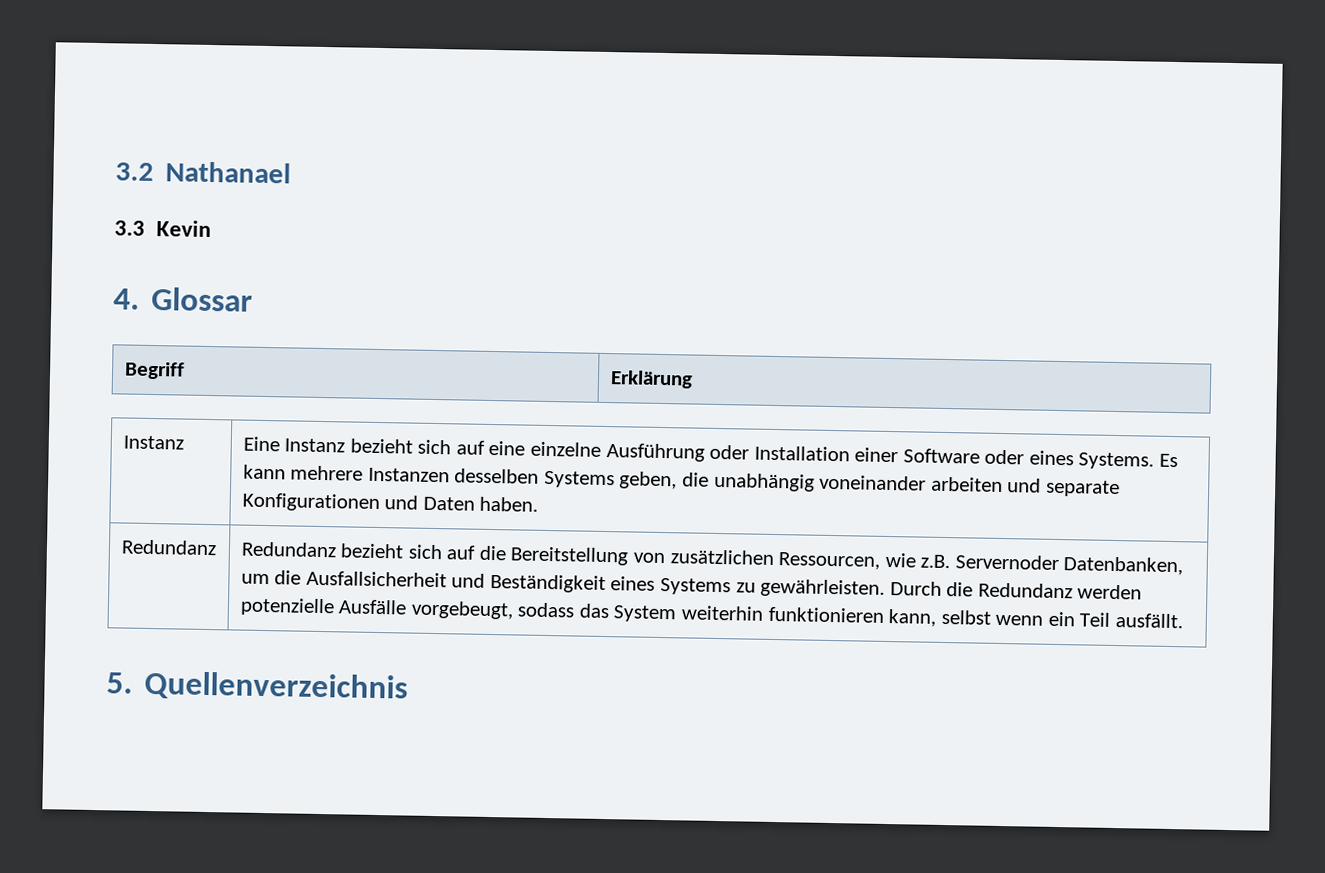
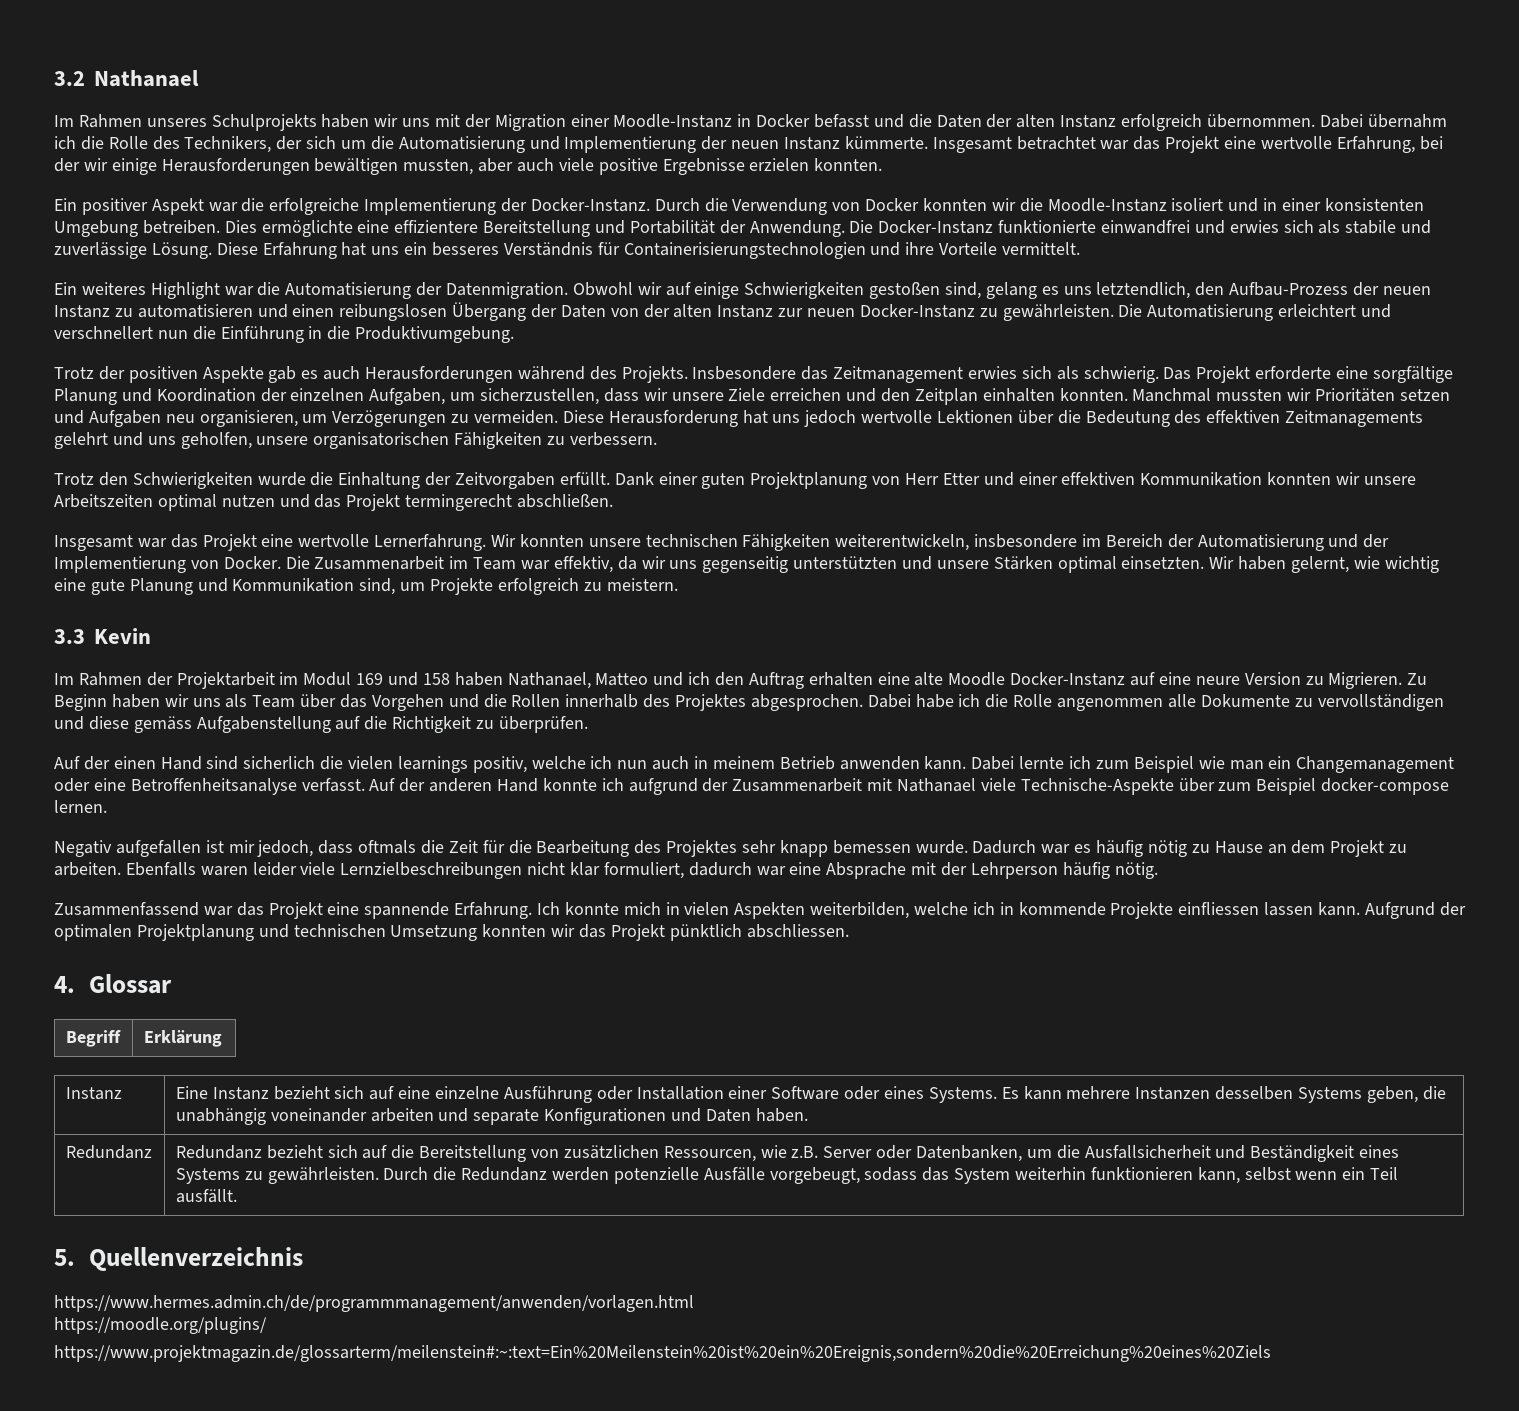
+ Im Rahmen unseres Schulprojekts haben wir uns mit der Migration einer Moodle-Instanz in Docker befasst und die Daten der alten Instanz erfolgreich übernommen. Dabei übernahm ich die Rolle des Technikers, der sich um die Automatisierung und Implementierung der neuen Instanz kümmerte. Insgesamt betrachtet war das Projekt eine wertvolle Erfahrung, bei der wir einige Herausforderungen bewältigen mussten, aber auch viele positive Ergebnisse erzielen konnten.
+ Ein positiver Aspekt war die erfolgreiche Implementierung der Docker-Instanz. Durch die Verwendung von Docker konnten wir die Moodle-Instanz isoliert und in einer konsistenten Umgebung betreiben. Dies ermöglichte eine effizientere Bereitstellung und Portabilität der Anwendung. Die Docker-Instanz funktionierte einwandfrei und erwies sich als stabile und zuverlässige Lösung. Diese Erfahrung hat uns ein besseres Verständnis für Containerisierungstechnologien und ihre Vorteile vermittelt.
+ Ein weiteres Highlight war die Automatisierung der Datenmigration. Obwohl wir auf einige Schwierigkeiten gestoßen sind, gelang es uns letztendlich, den Aufbau-Prozess der neuen Instanz zu automatisieren und einen reibungslosen Übergang der Daten von der alten Instanz zur neuen Docker-Instanz zu gewährleisten. Die Automatisierung erleichtert und verschnellert nun die Einführung in die Produktivumgebung.
+ Trotz der positiven Aspekte gab es auch Herausforderungen während des Projekts. Insbesondere das Zeitmanagement erwies sich als schwierig. Das Projekt erforderte eine sorgfältige Planung und Koordination der einzelnen Aufgaben, um sicherzustellen, dass wir unsere Ziele erreichen und den Zeitplan einhalten konnten. Manchmal mussten wir Prioritäten setzen und Aufgaben neu organisieren, um Verzögerungen zu vermeiden. Diese Herausforderung hat uns jedoch wertvolle Lektionen über die Bedeutung des effektiven Zeitmanagements gelehrt und uns geholfen, unsere organisatorischen Fähigkeiten zu verbessern.
+ Trotz den Schwierigkeiten wurde die Einhaltung der Zeitvorgaben erfüllt. Dank einer guten Projektplanung von Herr Etter und einer effektiven Kommunikation konnten wir unsere Arbeitszeiten optimal nutzen und das Projekt termingerecht abschließen.
+ Insgesamt war das Projekt eine wertvolle Lernerfahrung. Wir konnten unsere technischen Fähigkeiten weiterentwickeln, insbesondere im Bereich der Automatisierung und der Implementierung von Docker. Die Zusammenarbeit im Team war effektiv, da wir uns gegenseitig unterstützten und unsere Stärken optimal einsetzten. Wir haben gelernt, wie wichtig eine gute Planung und Kommunikation sind, um Projekte erfolgreich zu meistern.
  3.3 Kevin
+ Im Rahmen der Projektarbeit im Modul 169 und 158 haben Nathanael, Matteo und ich den Auftrag erhalten eine alte Moodle Docker-Instanz auf eine neure Version zu Migrieren. Zu Beginn haben wir uns als Team über das Vorgehen und die Rollen innerhalb des Projektes abgesprochen. Dabei habe ich die Rolle angenommen alle Dokumente zu vervollständigen und diese gemäss Aufgabenstellung auf die Richtigkeit zu überprüfen.
+ Auf der einen Hand sind sicherlich die vielen learnings positiv, welche ich nun auch in meinem Betrieb anwenden kann. Dabei lernte ich zum Beispiel wie man ein Changemanagement oder eine Betroffenheitsanalyse verfasst. Auf der anderen Hand konnte ich aufgrund der Zusammenarbeit mit Nathanael viele Technische-Aspekte über zum Beispiel docker-compose lernen.
+ Negativ aufgefallen ist mir jedoch, dass oftmals die Zeit für die Bearbeitung des Projektes sehr knapp bemessen wurde. Dadurch war es häufig nötig zu Hause an dem Projekt zu arbeiten. Ebenfalls waren leider viele Lernzielbeschreibungen nicht klar formuliert, dadurch war eine Absprache mit der Lehrperson häufig nötig.
+ Zusammenfassend war das Projekt eine spannende Erfahrung. Ich konnte mich in vielen Aspekten weiterbilden, welche ich in kommende Projekte einfliessen lassen kann. Aufgrund der optimalen Projektplanung und technischen Umsetzung konnten wir das Projekt pünktlich abschliessen.
- Redundanz bezieht sich auf die Bereitstellung von zusätzlichen Ressourcen, wie z.B. Servernoder Datenbanken, um die Ausfallsicherheit und Beständigkeit eines Systems zu gewährleisten.
+ Redundanz bezieht sich auf die Bereitstellung von zusätzlichen Ressourcen, wie z.B. Server oder Datenbanken, um die Ausfallsicherheit und Beständigkeit eines Systems zu gewährleisten.
+ https://www.hermes.admin.ch/de/programmmanagement/anwenden/vorlagen.html
+ https://moodle.org/plugins/
+ https://www.projektmagazin.de/glossarterm/meilenstein#:~:text=Ein%20Meilenstein%20ist%20ein%20Ereignis,sondern%20die%20Erreichung%20eines%20Ziels

